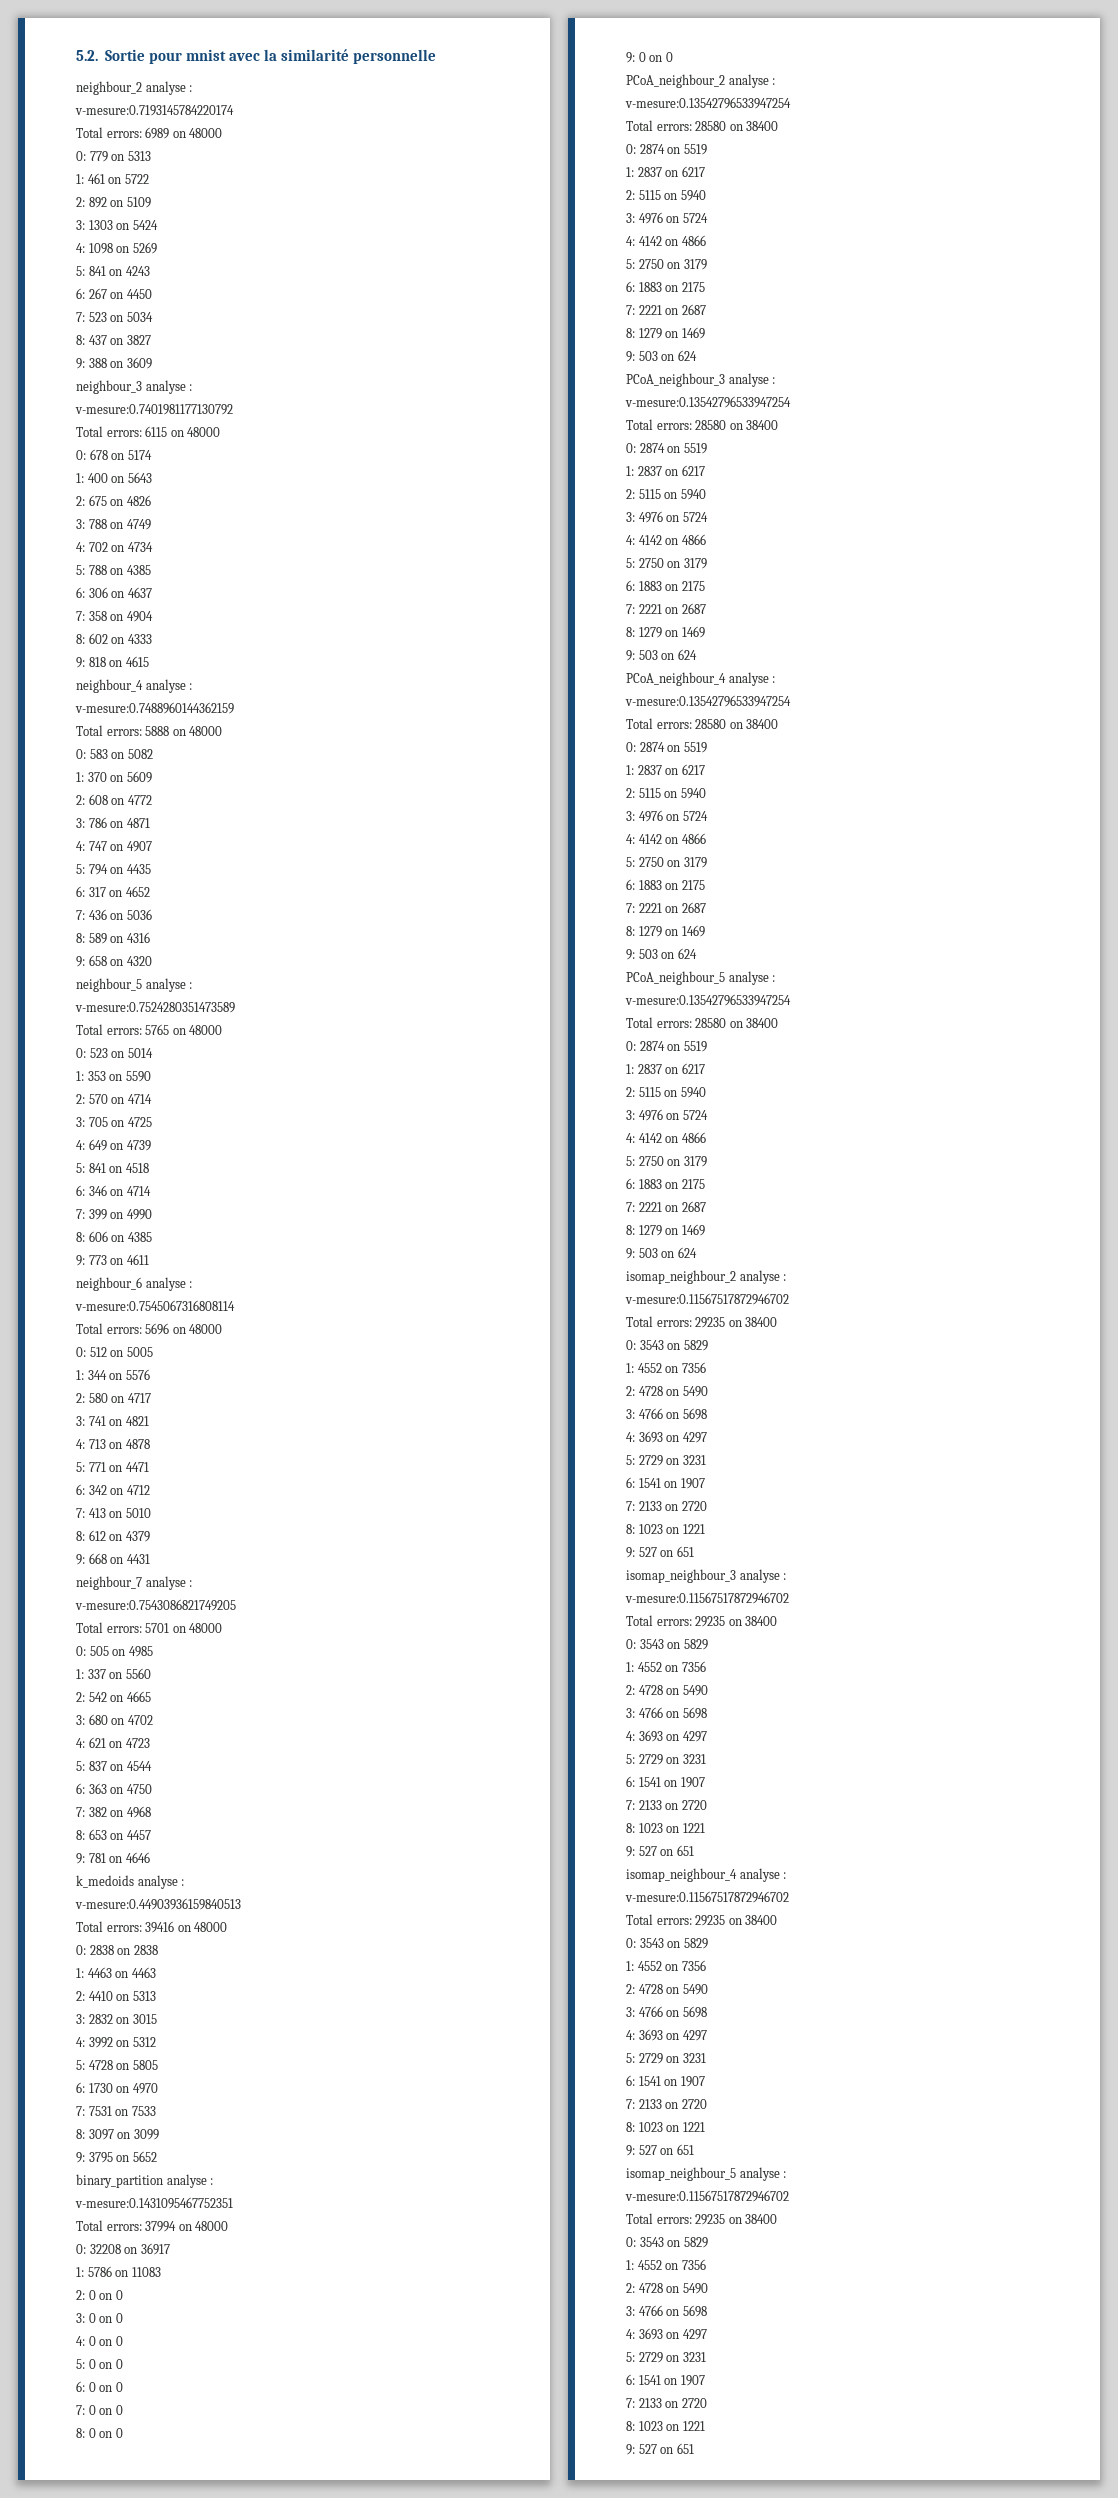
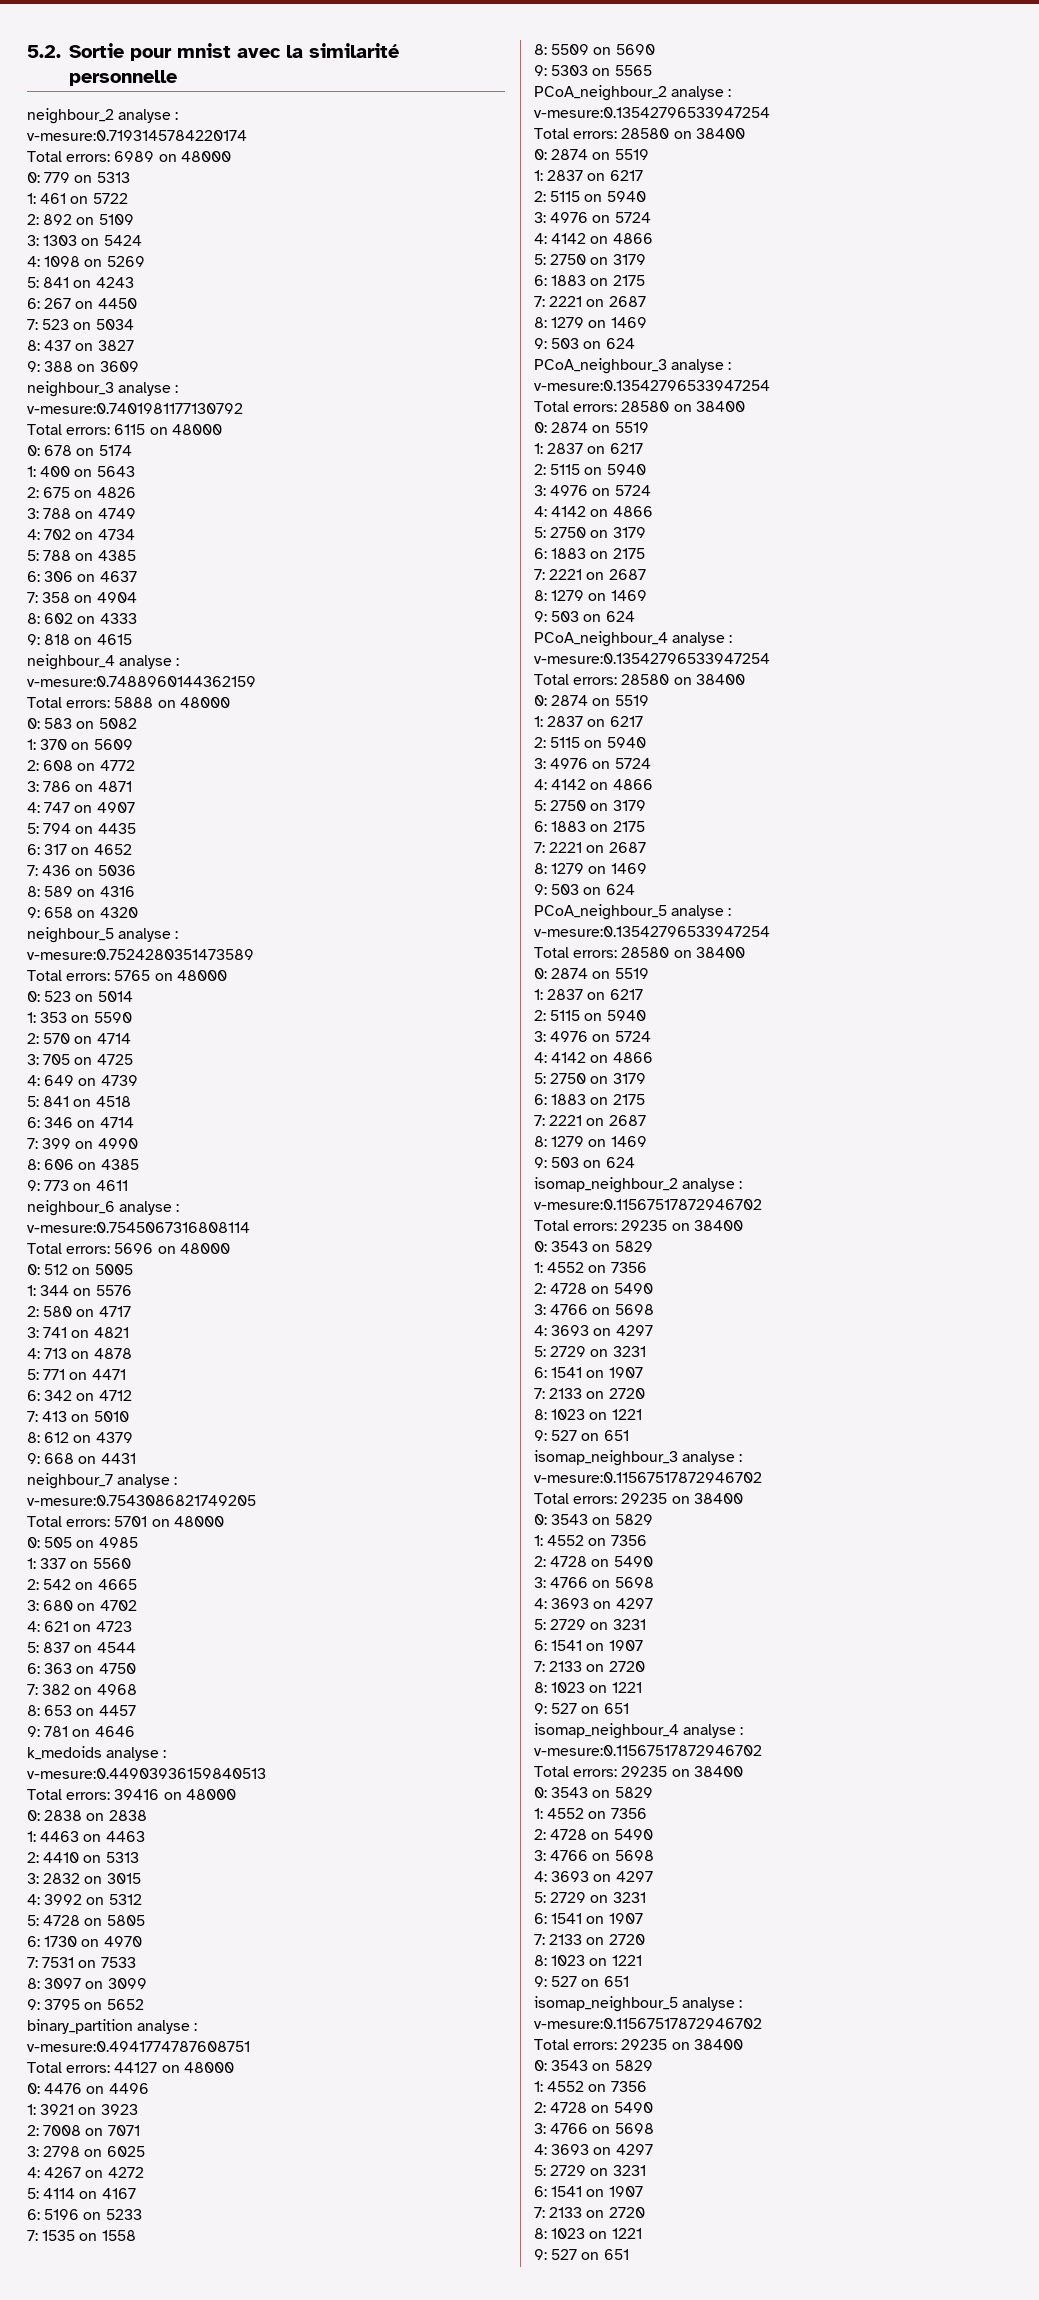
- v-mesure:0.1431095467752351
- Total errors: 37994 on 48000
- 0: 32208 on 36917
- 1: 5786 on 11083
- 2: 0 on 0
- 3: 0 on 0
- 4: 0 on 0
- 5: 0 on 0
- 6: 0 on 0
- 7: 0 on 0
- 8: 0 on 0
- 9: 0 on 0
+ v-mesure:0.4941774787608751
+ Total errors: 44127 on 48000
+ 0: 4476 on 4496
+ 1: 3921 on 3923
+ 2: 7008 on 7071
+ 3: 2798 on 6025
+ 4: 4267 on 4272
+ 5: 4114 on 4167
+ 6: 5196 on 5233
+ 7: 1535 on 1558
+ 8: 5509 on 5690
+ 9: 5303 on 5565

